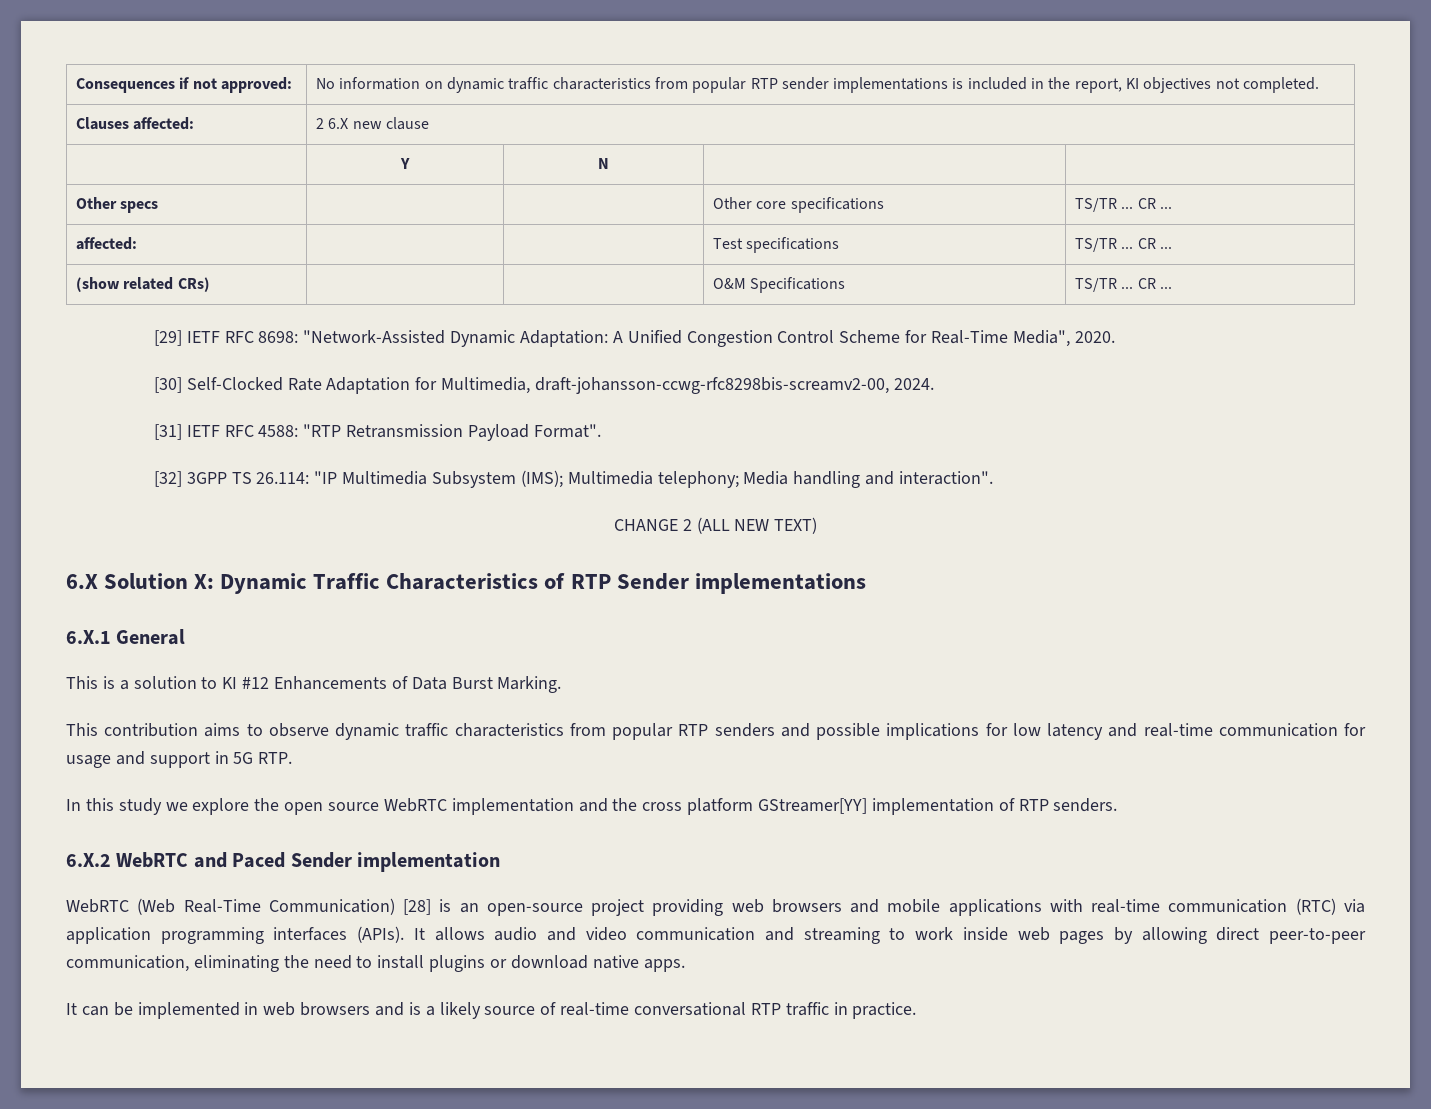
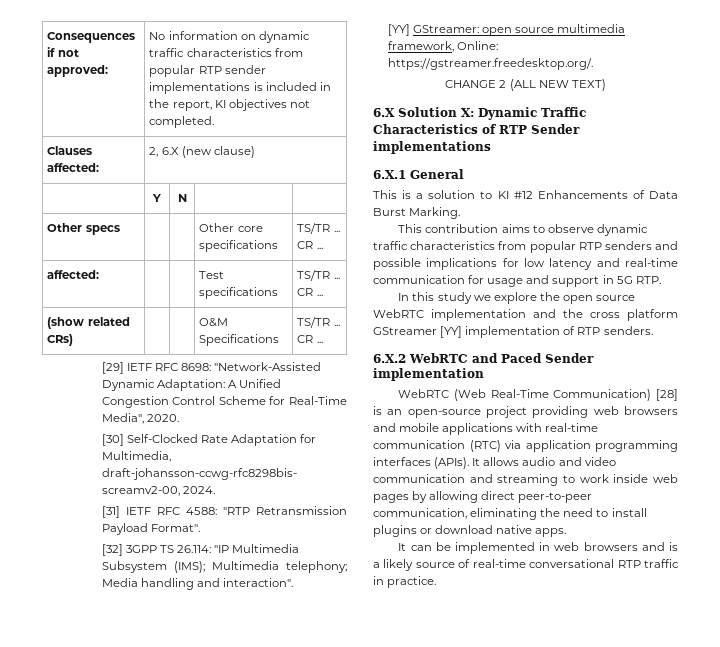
- Clauses affected: | 2 6.X new clause
+ Clauses affected: | 2, 6.X (new clause)
+ [YY] GStreamer: open source multimedia framework, Online: https://gstreamer.freedesktop.org/.
- In this study we explore the open source WebRTC implementation and the cross platform GStreamer[YY] implementation of RTP senders.
+ In this study we explore the open source WebRTC implementation and the cross platform GStreamer [YY] implementation of RTP senders.

